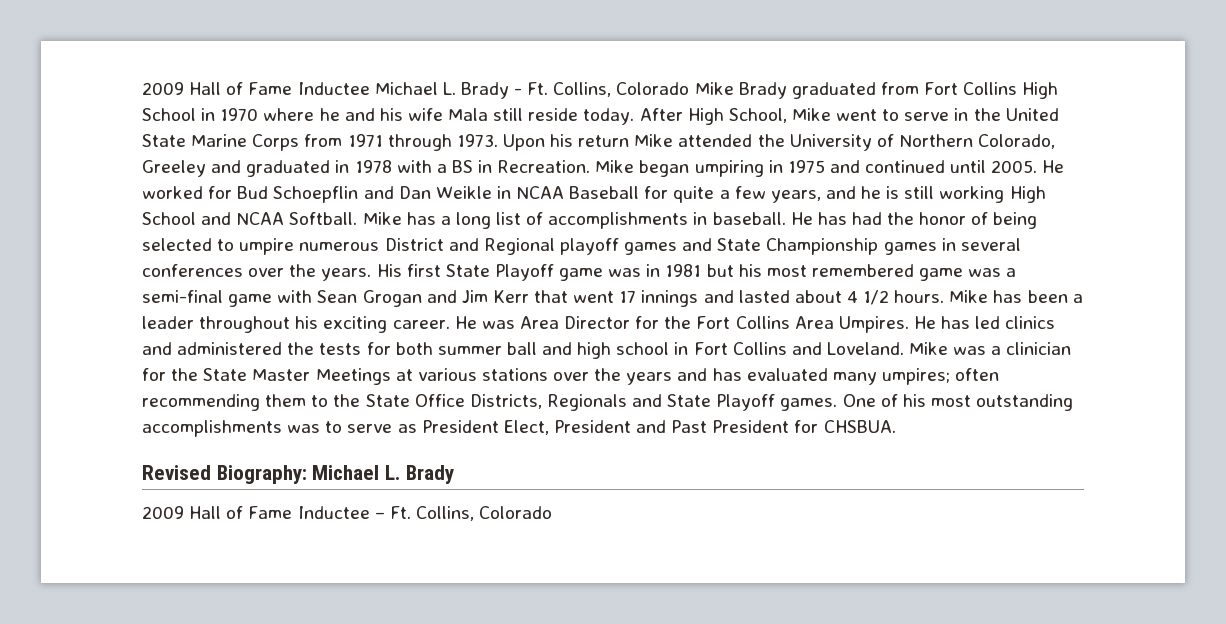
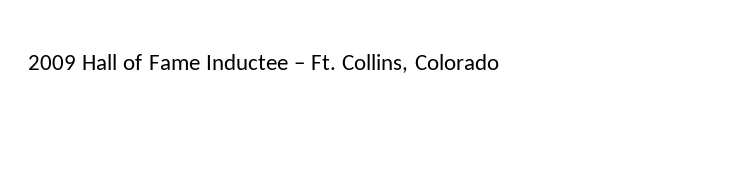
- 2009 Hall of Fame Inductee Michael L. Brady - Ft. Collins, Colorado Mike Brady graduated from Fort Collins High School in 1970 where he and his wife Mala still reside today. After High School, Mike went to serve in the United State Marine Corps from 1971 through 1973. Upon his return Mike attended the University of Northern Colorado, Greeley and graduated in 1978 with a BS in Recreation. Mike began umpiring in 1975 and continued until 2005. He worked for Bud Schoepflin and Dan Weikle in NCAA Baseball for quite a few years, and he is still working High School and NCAA Softball. Mike has a long list of accomplishments in baseball. He has had the honor of being selected to umpire numerous District and Regional playoff games and State Championship games in several conferences over the years. His first State Playoff game was in 1981 but his most remembered game was a semi-final game with Sean Grogan and Jim Kerr that went 17 innings and lasted about 4 1/2 hours. Mike has been a leader throughout his exciting career. He was Area Director for the Fort Collins Area Umpires. He has led clinics and administered the tests for both summer ball and high school in Fort Collins and Loveland. Mike was a clinician for the State Master Meetings at various stations over the years and has evaluated many umpires; often recommending them to the State Office Districts, Regionals and State Playoff games. One of his most outstanding accomplishments was to serve as President Elect, President and Past President for CHSBUA.
- Revised Biography: Michael L. Brady

